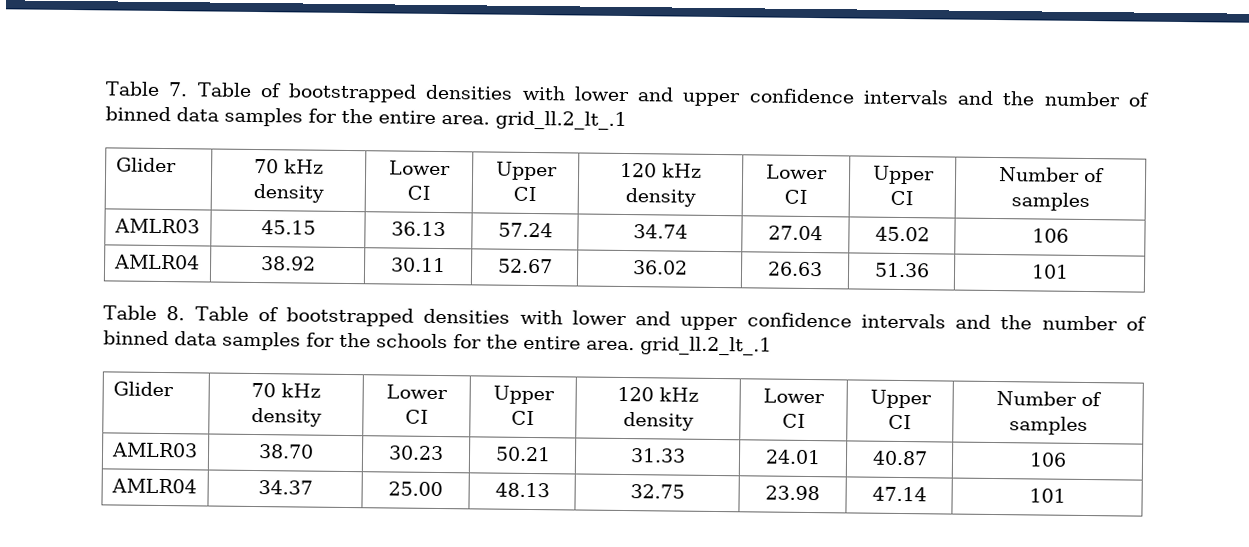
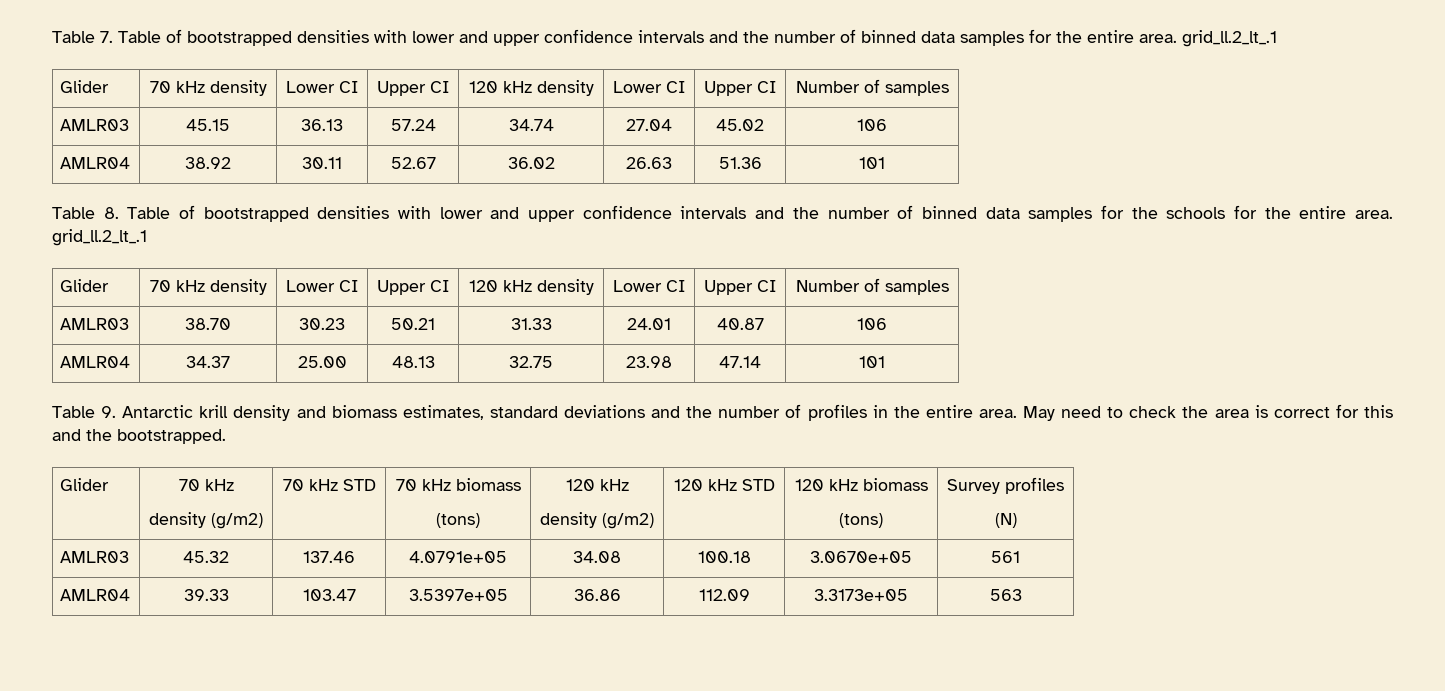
+ Table 9. Antarctic krill density and biomass estimates, standard deviations and the number of profiles in the entire area. May need to check the area is correct for this and the bootstrapped.
+ Glider | 70 kHz
+ density (g/m2) | 70 kHz STD | 70 kHz biomass
+ (tons) | 120 kHz
+ density (g/m2) | 120 kHz STD | 120 kHz biomass
+ (tons) | Survey profiles
+ (N)
+ AMLR03 | 45.32 | 137.46 | 4.0791e+05 | 34.08 | 100.18 | 3.0670e+05 | 561
+ AMLR04 | 39.33 | 103.47 | 3.5397e+05 | 36.86 | 112.09 | 3.3173e+05 | 563

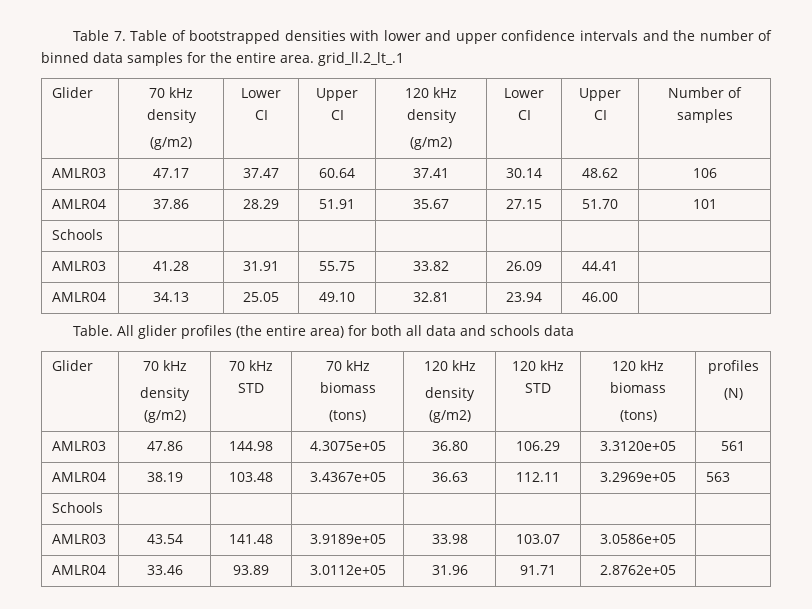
  Table 7. Table of bootstrapped densities with lower and upper confidence intervals and the number of binned data samples for the entire area. grid_ll.2_lt_.1
- Glider | 70 kHz density | Lower CI | Upper CI | 120 kHz density | Lower CI | Upper CI | Number of samples
- AMLR03 | 45.15 | 36.13 | 57.24 | 34.74 | 27.04 | 45.02 | 106
- AMLR04 | 38.92 | 30.11 | 52.67 | 36.02 | 26.63 | 51.36 | 101
- Table 8. Table of bootstrapped densities with lower and upper confidence intervals and the number of binned data samples for the schools for the entire area. grid_ll.2_lt_.1
- Glider | 70 kHz density | Lower CI | Upper CI | 120 kHz density | Lower CI | Upper CI | Number of samples
- AMLR03 | 38.70 | 30.23 | 50.21 | 31.33 | 24.01 | 40.87 | 106
- AMLR04 | 34.37 | 25.00 | 48.13 | 32.75 | 23.98 | 47.14 | 101
- Table 9. Antarctic krill density and biomass estimates, standard deviations and the number of profiles in the entire area. May need to check the area is correct for this and the bootstrapped.
+ Glider | 70 kHz density
+ (g/m2) | Lower CI | Upper CI | 120 kHz density
+ (g/m2) | Lower CI | Upper CI | Number of samples
+ AMLR03 | 47.17 | 37.47 | 60.64 | 37.41 | 30.14 | 48.62 | 106
+ AMLR04 | 37.86 | 28.29 | 51.91 | 35.67 | 27.15 | 51.70 | 101
+ Schools | | | | | | |
+ AMLR03 | 41.28 | 31.91 | 55.75 | 33.82 | 26.09 | 44.41 |
+ AMLR04 | 34.13 | 25.05 | 49.10 | 32.81 | 23.94 | 46.00 |
+ Table. All glider profiles (the entire area) for both all data and schools data
  Glider | 70 kHz
  density (g/m2) | 70 kHz STD | 70 kHz biomass
  (tons) | 120 kHz
  density (g/m2) | 120 kHz STD | 120 kHz biomass
- (tons) | Survey profiles
+ (tons) | profiles
- AMLR03 | 45.32 | 137.46 | 4.0791e+05 | 34.08 | 100.18 | 3.0670e+05 | 561
- AMLR04 | 39.33 | 103.47 | 3.5397e+05 | 36.86 | 112.09 | 3.3173e+05 | 563
+ AMLR03 | 47.86 | 144.98 | 4.3075e+05 | 36.80 | 106.29 | 3.3120e+05 | 561
+ AMLR04 | 38.19 | 103.48 | 3.4367e+05 | 36.63 | 112.11 | 3.2969e+05 | 563
+ Schools | | | | | | |
+ AMLR03 | 43.54 | 141.48 | 3.9189e+05 | 33.98 | 103.07 | 3.0586e+05 |
+ AMLR04 | 33.46 | 93.89 | 3.0112e+05 | 31.96 | 91.71 | 2.8762e+05 |

